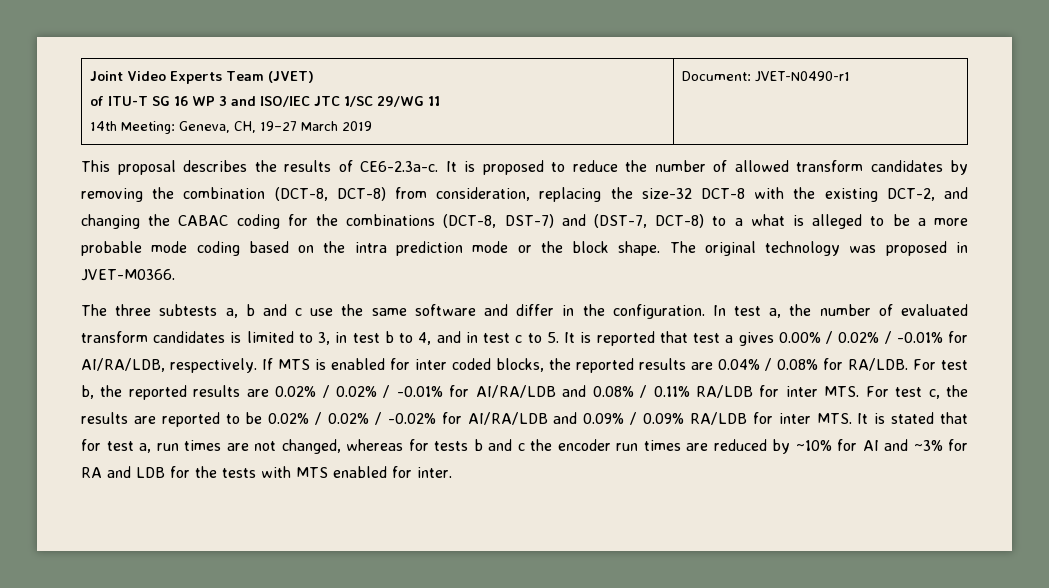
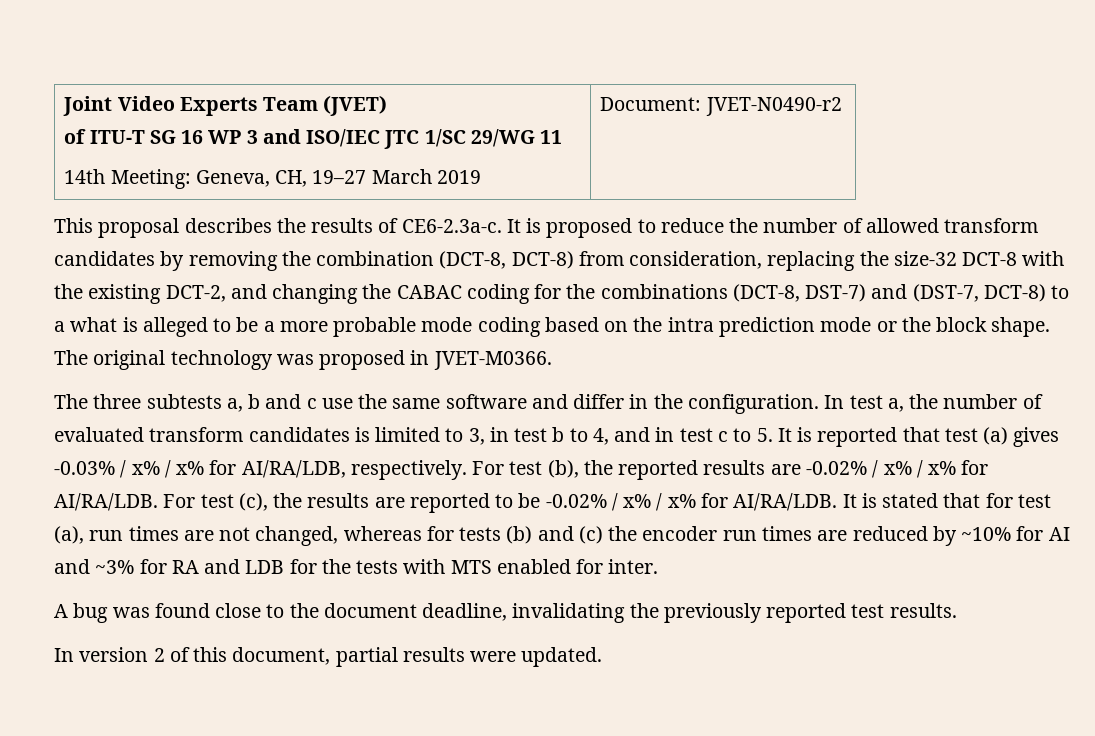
  Joint Video Experts Team (JVET)
  of ITU-T SG 16 WP 3 and ISO/IEC JTC 1/SC 29/WG 11
- 14th Meeting: Geneva, CH, 19–27 March 2019 | Document: JVET-N0490-r1
+ 14th Meeting: Geneva, CH, 19–27 March 2019 | Document: JVET-N0490-r2
- In test a, the number of evaluated transform candidates is limited to 3, in test b to 4, and in test c to 5. It is reported that test a gives 0.00% / 0.02% / -0.01% for AI/RA/LDB, respectively. If MTS is enabled for inter coded blocks, the reported results are 0.04% / 0.08% for RA/LDB. For test b, the reported results are 0.02% / 0.02% / -0.01% for AI/RA/LDB and 0.08% / 0.11% RA/LDB for inter MTS. For test c, the results are reported to be 0.02% / 0.02% / -0.02% for AI/RA/LDB and 0.09% / 0.09% RA/LDB for inter MTS. It is stated that for test a, run times are not changed, whereas for tests b and c the encoder run times are reduced by ~10% for AI and ~3% for RA and LDB for the tests with MTS enabled for inter.
+ In test a, the number of evaluated transform candidates is limited to 3, in test b to 4, and in test c to 5. It is reported that test (a) gives -0.03% / x% / x% for AI/RA/LDB, respectively. For test (b), the reported results are -0.02% / x% / x% for AI/RA/LDB. For test (c), the results are reported to be -0.02% / x% / x% for AI/RA/LDB. It is stated that for test (a), run times are not changed, whereas for tests (b) and (c) the encoder run times are reduced by ~10% for AI and ~3% for RA and LDB for the tests with MTS enabled for inter.
+ A bug was found close to the document deadline, invalidating the previously reported test results.
+ In version 2 of this document, partial results were updated.

